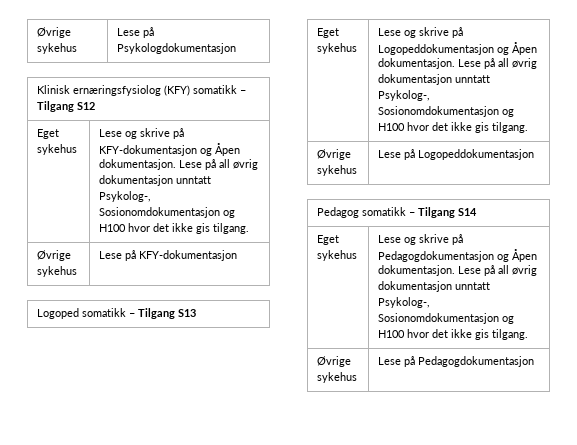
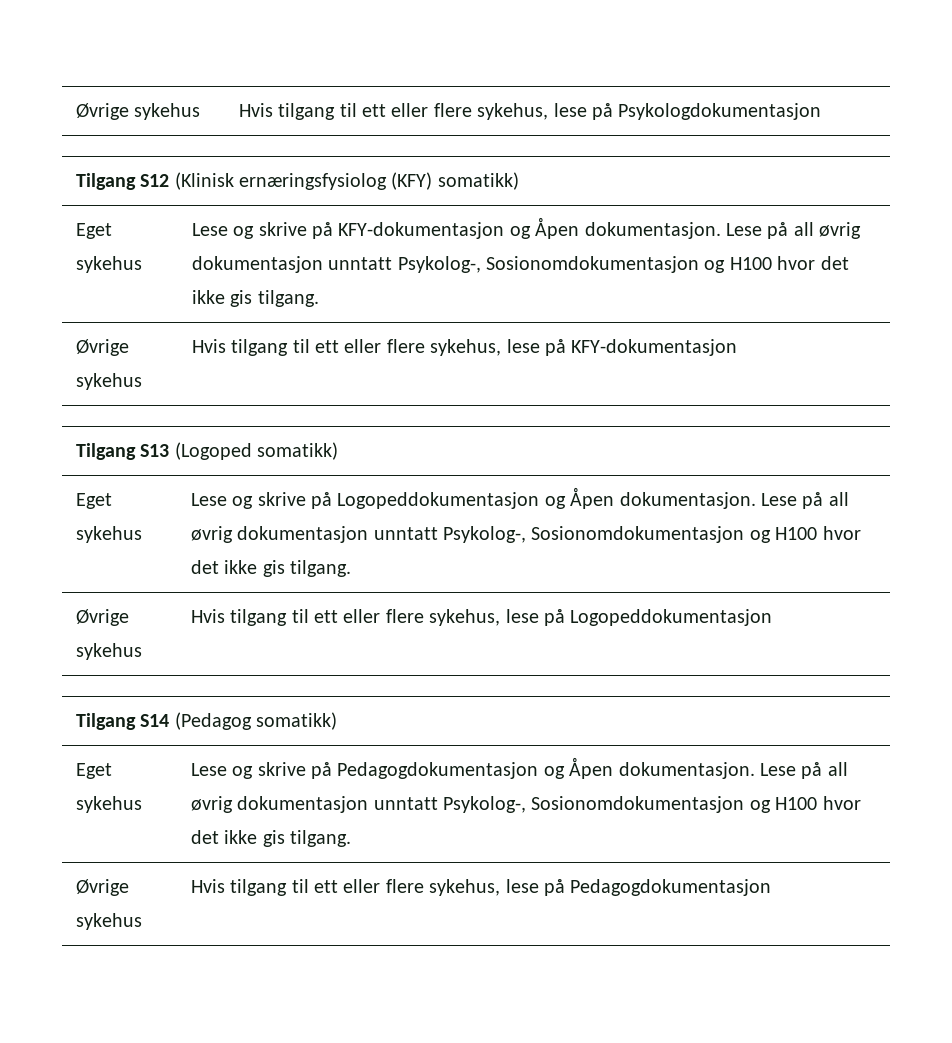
- Øvrige sykehus | Lese på Psykologdokumentasjon
- Klinisk ernæringsfysiolog (KFY) somatikk – Tilgang S12
+ Øvrige sykehus | Hvis tilgang til ett eller flere sykehus, lese på Psykologdokumentasjon
+ Tilgang S12 (Klinisk ernæringsfysiolog (KFY) somatikk)
- Øvrige sykehus | Lese på KFY-dokumentasjon
+ Øvrige sykehus | Hvis tilgang til ett eller flere sykehus, lese på KFY-dokumentasjon
- Logoped somatikk – Tilgang S13
+ Tilgang S13 (Logoped somatikk)
- Øvrige sykehus | Lese på Logopeddokumentasjon
+ Øvrige sykehus | Hvis tilgang til ett eller flere sykehus, lese på Logopeddokumentasjon
- Pedagog somatikk – Tilgang S14
+ Tilgang S14 (Pedagog somatikk)
- Øvrige sykehus | Lese på Pedagogdokumentasjon
+ Øvrige sykehus | Hvis tilgang til ett eller flere sykehus, lese på Pedagogdokumentasjon

